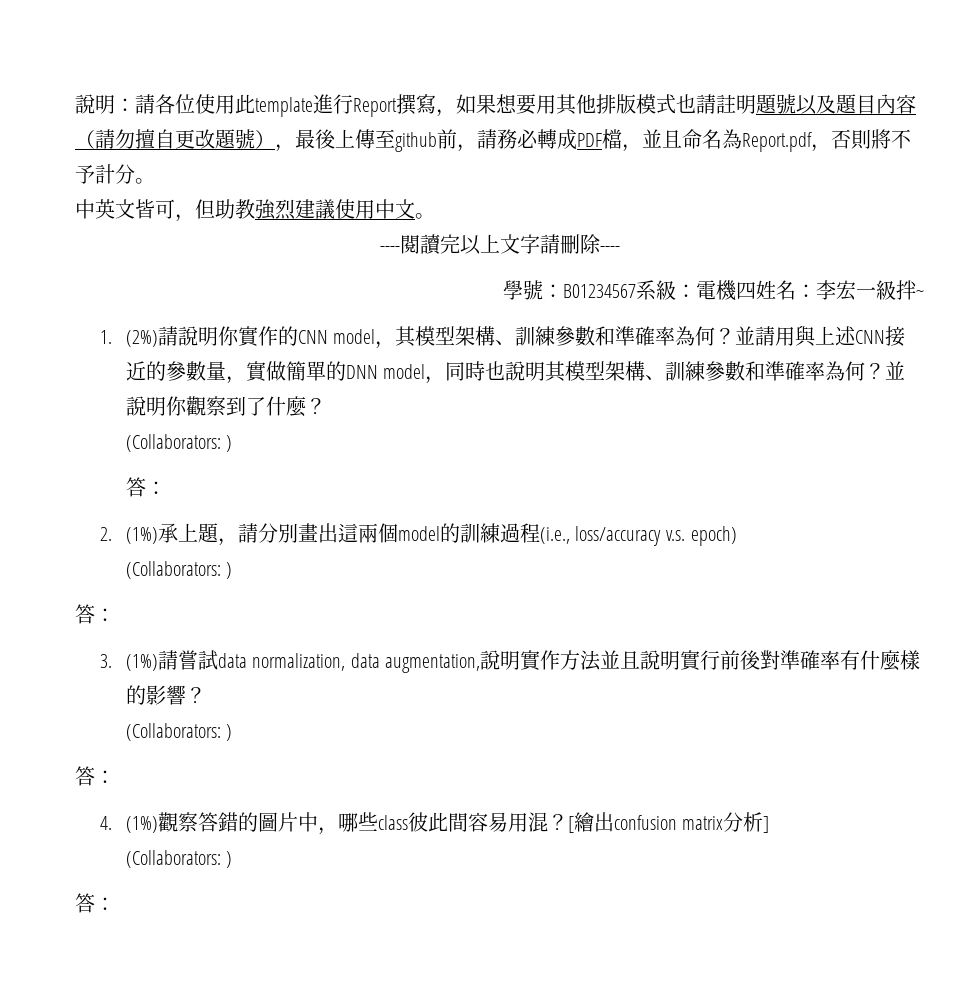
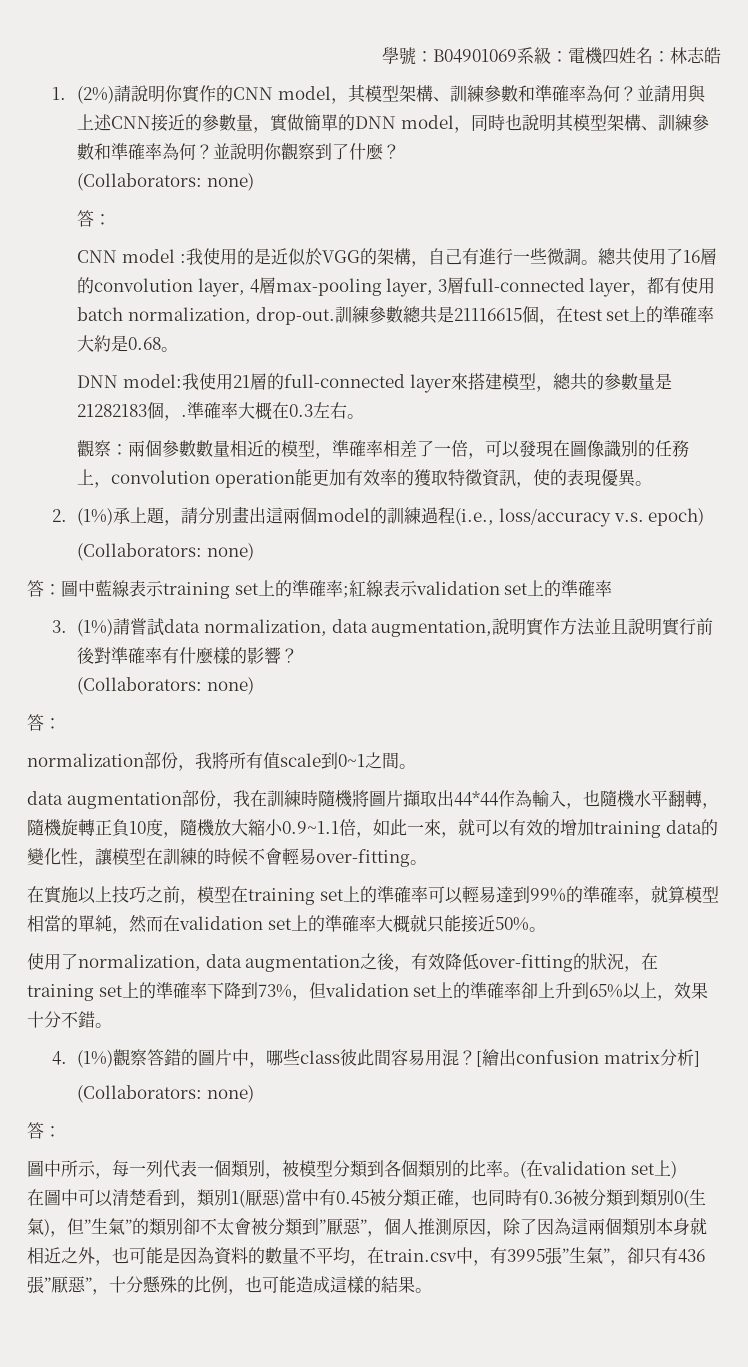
- 說明：請各位使用此template進行Report撰寫，如果想要用其他排版模式也請註明題號以及題目內容（請勿擅自更改題號），最後上傳至github前，請務必轉成PDF檔，並且命名為Report.pdf，否則將不予計分。
- 中英文皆可，但助教強烈建議使用中文。
- ----閱讀完以上文字請刪除----
- 學號：B01234567系級：電機四姓名：李宏一級拌~
+ 學號：B04901069系級：電機四姓名：林志皓
  並說明你觀察到了什麼？
- (Collaborators: )
+ (Collaborators: none)
  答：
+ CNN model :我使用的是近似於VGG的架構，自己有進行一些微調。總共使用了16層的convolution layer, 4層max-pooling layer, 3層full-connected layer，都有使用batch normalization, drop-out.訓練參數總共是21116615個，在test set上的準確率大約是0.68。
+ DNN model:我使用21層的full-connected layer來搭建模型，總共的參數量是21282183個，.準確率大概在0.3左右。
+ 觀察：兩個參數數量相近的模型，準確率相差了一倍，可以發現在圖像識別的任務上，convolution operation能更加有效率的獲取特徵資訊，使的表現優異。
  2. (1%)承上題，請分別畫出這兩個model的訓練過程(i.e., loss/accuracy v.s. epoch)
- (Collaborators: )
- 答：
+ (Collaborators: none)
+ 答：圖中藍線表示training set上的準確率;紅線表示validation set上的準確率
  3. (1%)請嘗試data normalization, data augmentation,說明實作方法並且說明實行前後對準確率有什麼樣的影響？
- (Collaborators: )
+ (Collaborators: none)
  答：
+ normalization部份，我將所有值scale到0~1之間。
+ data augmentation部份，我在訓練時隨機將圖片擷取出44*44作為輸入，也隨機水平翻轉，隨機旋轉正負10度，隨機放大縮小0.9~1.1倍，如此一來，就可以有效的增加training data的變化性，讓模型在訓練的時候不會輕易over-fitting。
+ 在實施以上技巧之前，模型在training set上的準確率可以輕易達到99%的準確率，就算模型相當的單純，然而在validation set上的準確率大概就只能接近50%。
+ 使用了normalization, data augmentation之後，有效降低over-fitting的狀況，在training set上的準確率下降到73%，但validation set上的準確率卻上升到65%以上，效果十分不錯。
  [繪出confusion matrix分析]
- (Collaborators: )
+ (Collaborators: none)
  答：
+ 圖中所示，每一列代表一個類別，被模型分類到各個類別的比率。(在validation set上)
+ 在圖中可以清楚看到，類別1(厭惡)當中有0.45被分類正確，也同時有0.36被分類到類別0(生氣)，但”生氣”的類別卻不太會被分類到”厭惡”，個人推測原因，除了因為這兩個類別本身就相近之外，也可能是因為資料的數量不平均，在train.csv中，有3995張”生氣”，卻只有436張”厭惡”，十分懸殊的比例，也可能造成這樣的結果。

